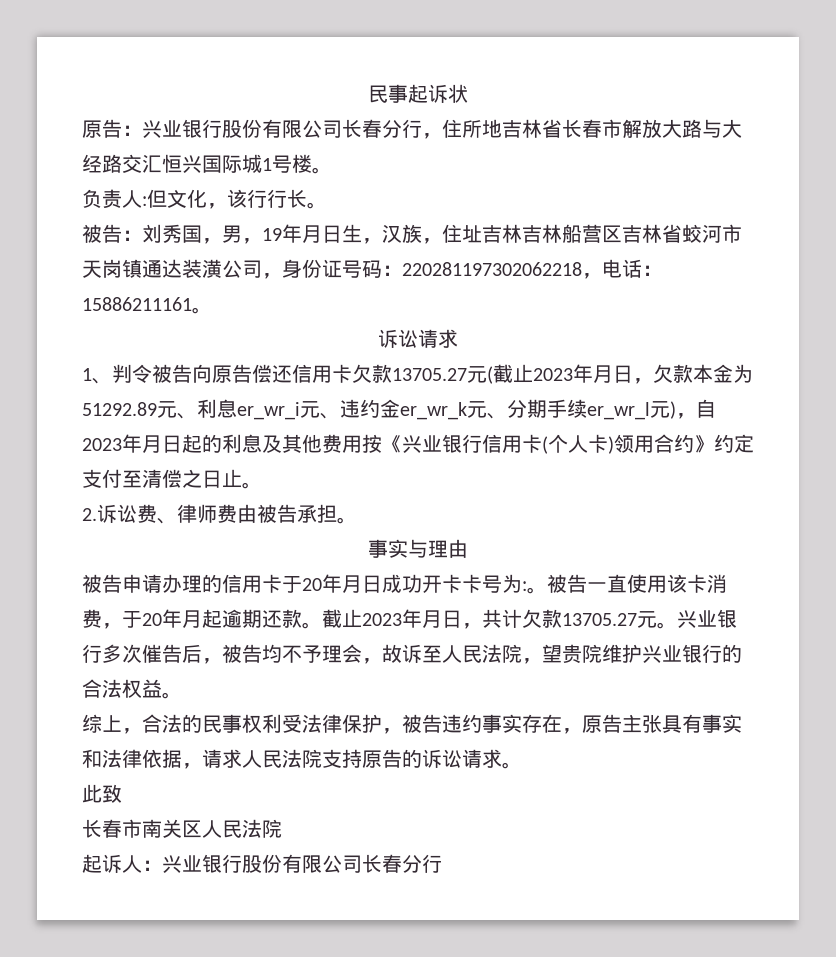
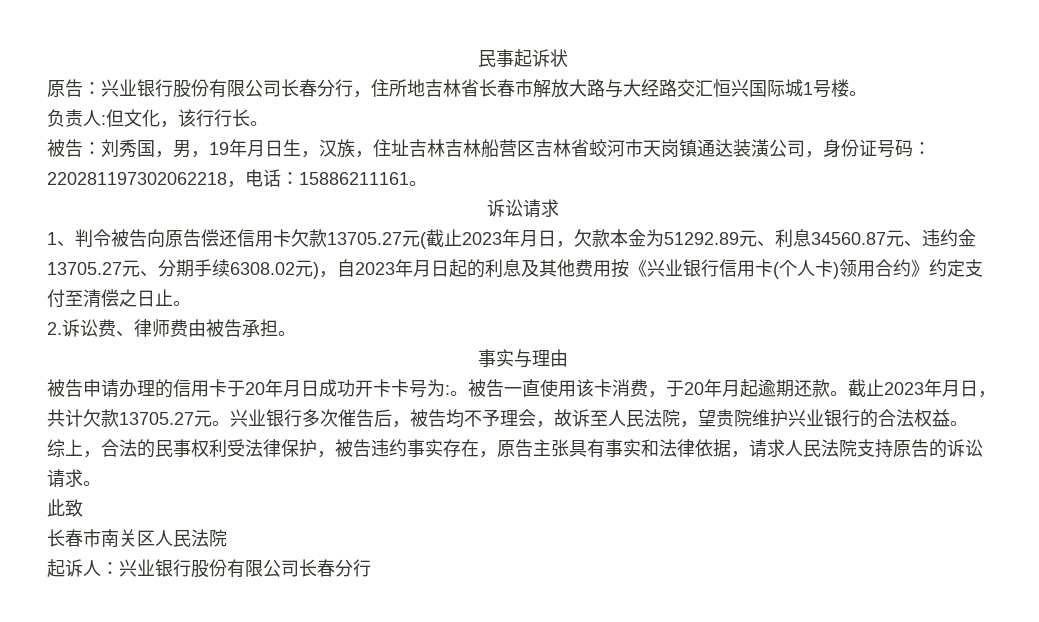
- 1、判令被告向原告偿还信用卡欠款13705.27元(截止2023年月日，欠款本金为51292.89元、利息er_wr_i元、违约金er_wr_k元、分期手续er_wr_l元)，自2023年月日起的利息及其他费用按《兴业银行信用卡(个人卡)领用合约》约定支付至清偿之日止。
+ 1、判令被告向原告偿还信用卡欠款13705.27元(截止2023年月日，欠款本金为51292.89元、利息34560.87元、违约金13705.27元、分期手续6308.02元)，自2023年月日起的利息及其他费用按《兴业银行信用卡(个人卡)领用合约》约定支付至清偿之日止。

